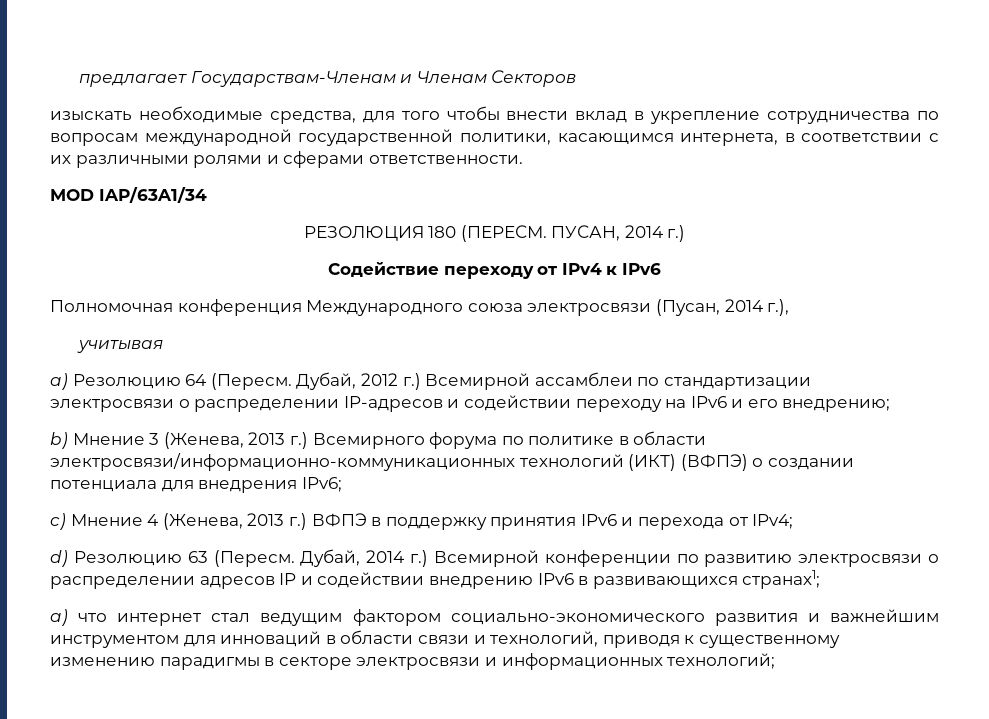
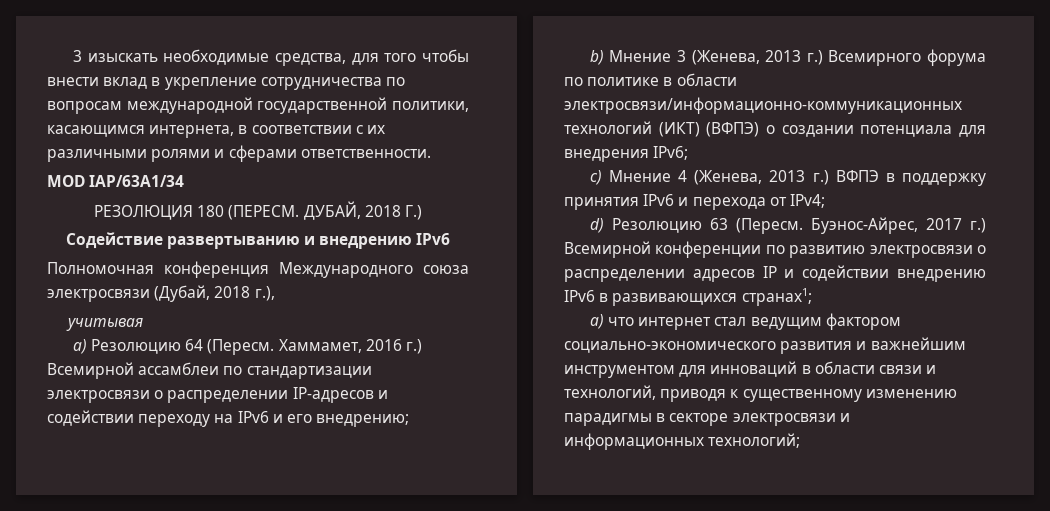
- предлагает Государствам-Членам и Членам Секторов
- изыскать необходимые средства, для того чтобы внести вклад в укрепление сотрудничества по вопросам международной государственной политики, касающимся интернета, в соответствии с их различными ролями и сферами ответственности.
+ 3 изыскать необходимые средства, для того чтобы внести вклад в укрепление сотрудничества по вопросам международной государственной политики, касающимся интернета, в соответствии с их различными ролями и сферами ответственности.
- ПУСАН, 2014 г.)
- Содействие переходу от IPv4 к IPv6
+ ДУБАЙ, 2018 Г.)
+ Содействие развертыванию и внедрению IPv6
- Полномочная конференция Международного союза электросвязи (Пусан, 2014 г.),
+ Полномочная конференция Международного союза электросвязи (Дубай, 2018 г.),
- Дубай, 2012 г.) Всемирной ассамблеи по стандартизации электросвязи о распределении IP-адресов и содействии переходу на IPv6 и его внедрению;
+ Хаммамет, 2016 г.) Всемирной ассамблеи по стандартизации электросвязи о распределении IP-адресов и содействии переходу на IPv6 и его внедрению;
- Дубай, 2014 г.) Всемирной конференции по развитию электросвязи о распределении адресов IP и содействии внедрению IPv6 в развивающихся странах1;
+ Буэнос-Айрес, 2017 г.) Всемирной конференции по развитию электросвязи о распределении адресов IP и содействии внедрению IPv6 в развивающихся странах1;

